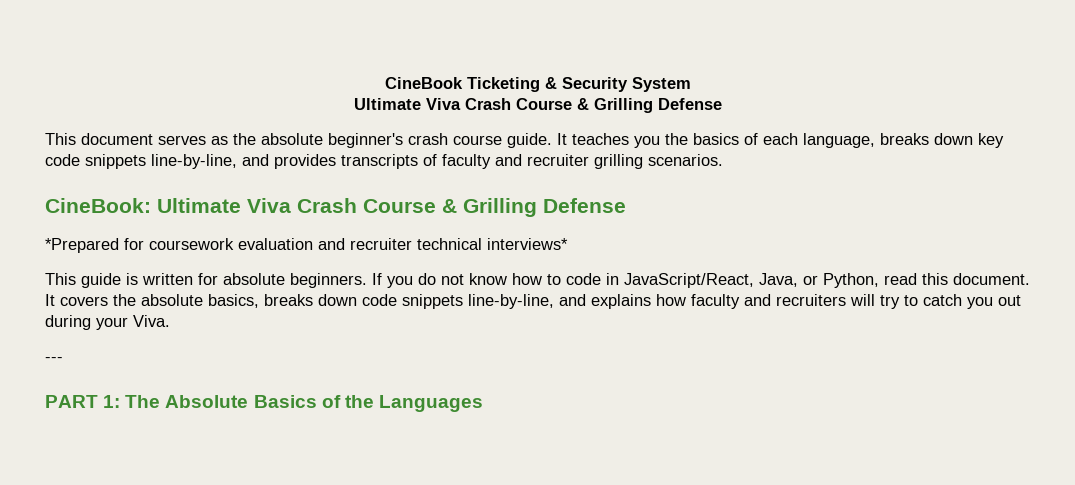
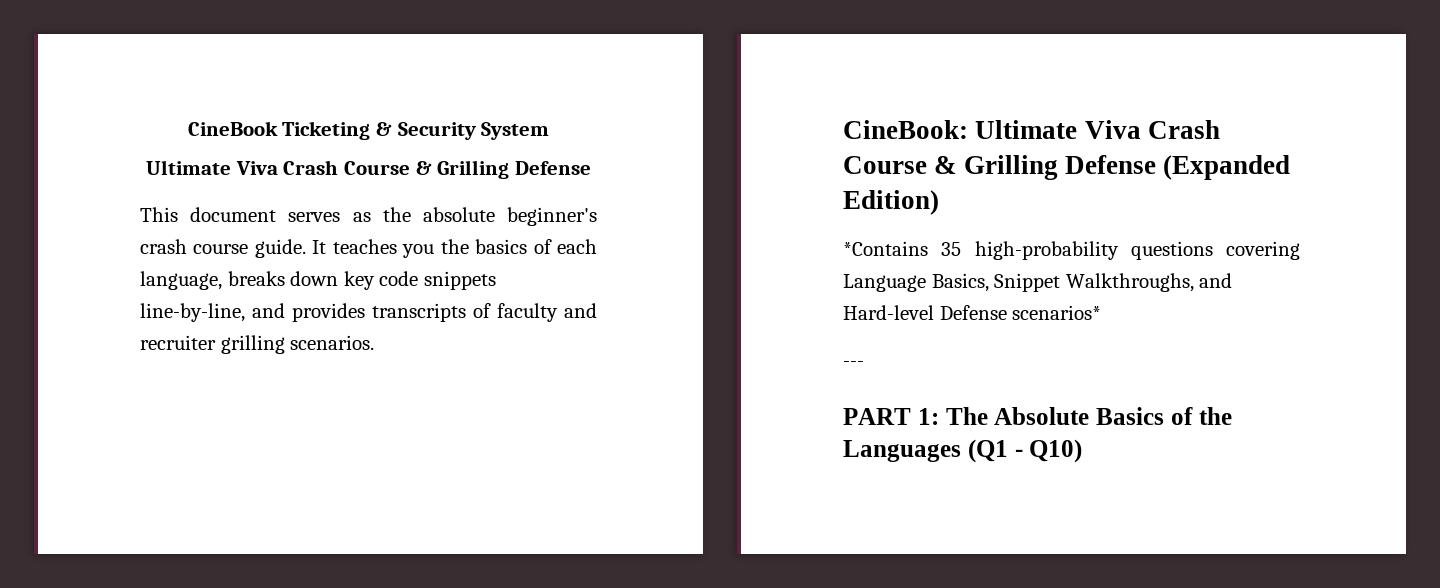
- CineBook: Ultimate Viva Crash Course & Grilling Defense
- *Prepared for coursework evaluation and recruiter technical interviews*
- This guide is written for absolute beginners. If you do not know how to code in JavaScript/React, Java, or Python, read this document. It covers the absolute basics, breaks down code snippets line-by-line, and explains how faculty and recruiters will try to catch you out during your Viva.
+ CineBook: Ultimate Viva Crash Course & Grilling Defense (Expanded Edition)
+ *Contains 35 high-probability questions covering Language Basics, Snippet Walkthroughs, and Hard-level Defense scenarios*
- PART 1: The Absolute Basics of the Languages
+ PART 1: The Absolute Basics of the Languages (Q1 - Q10)

